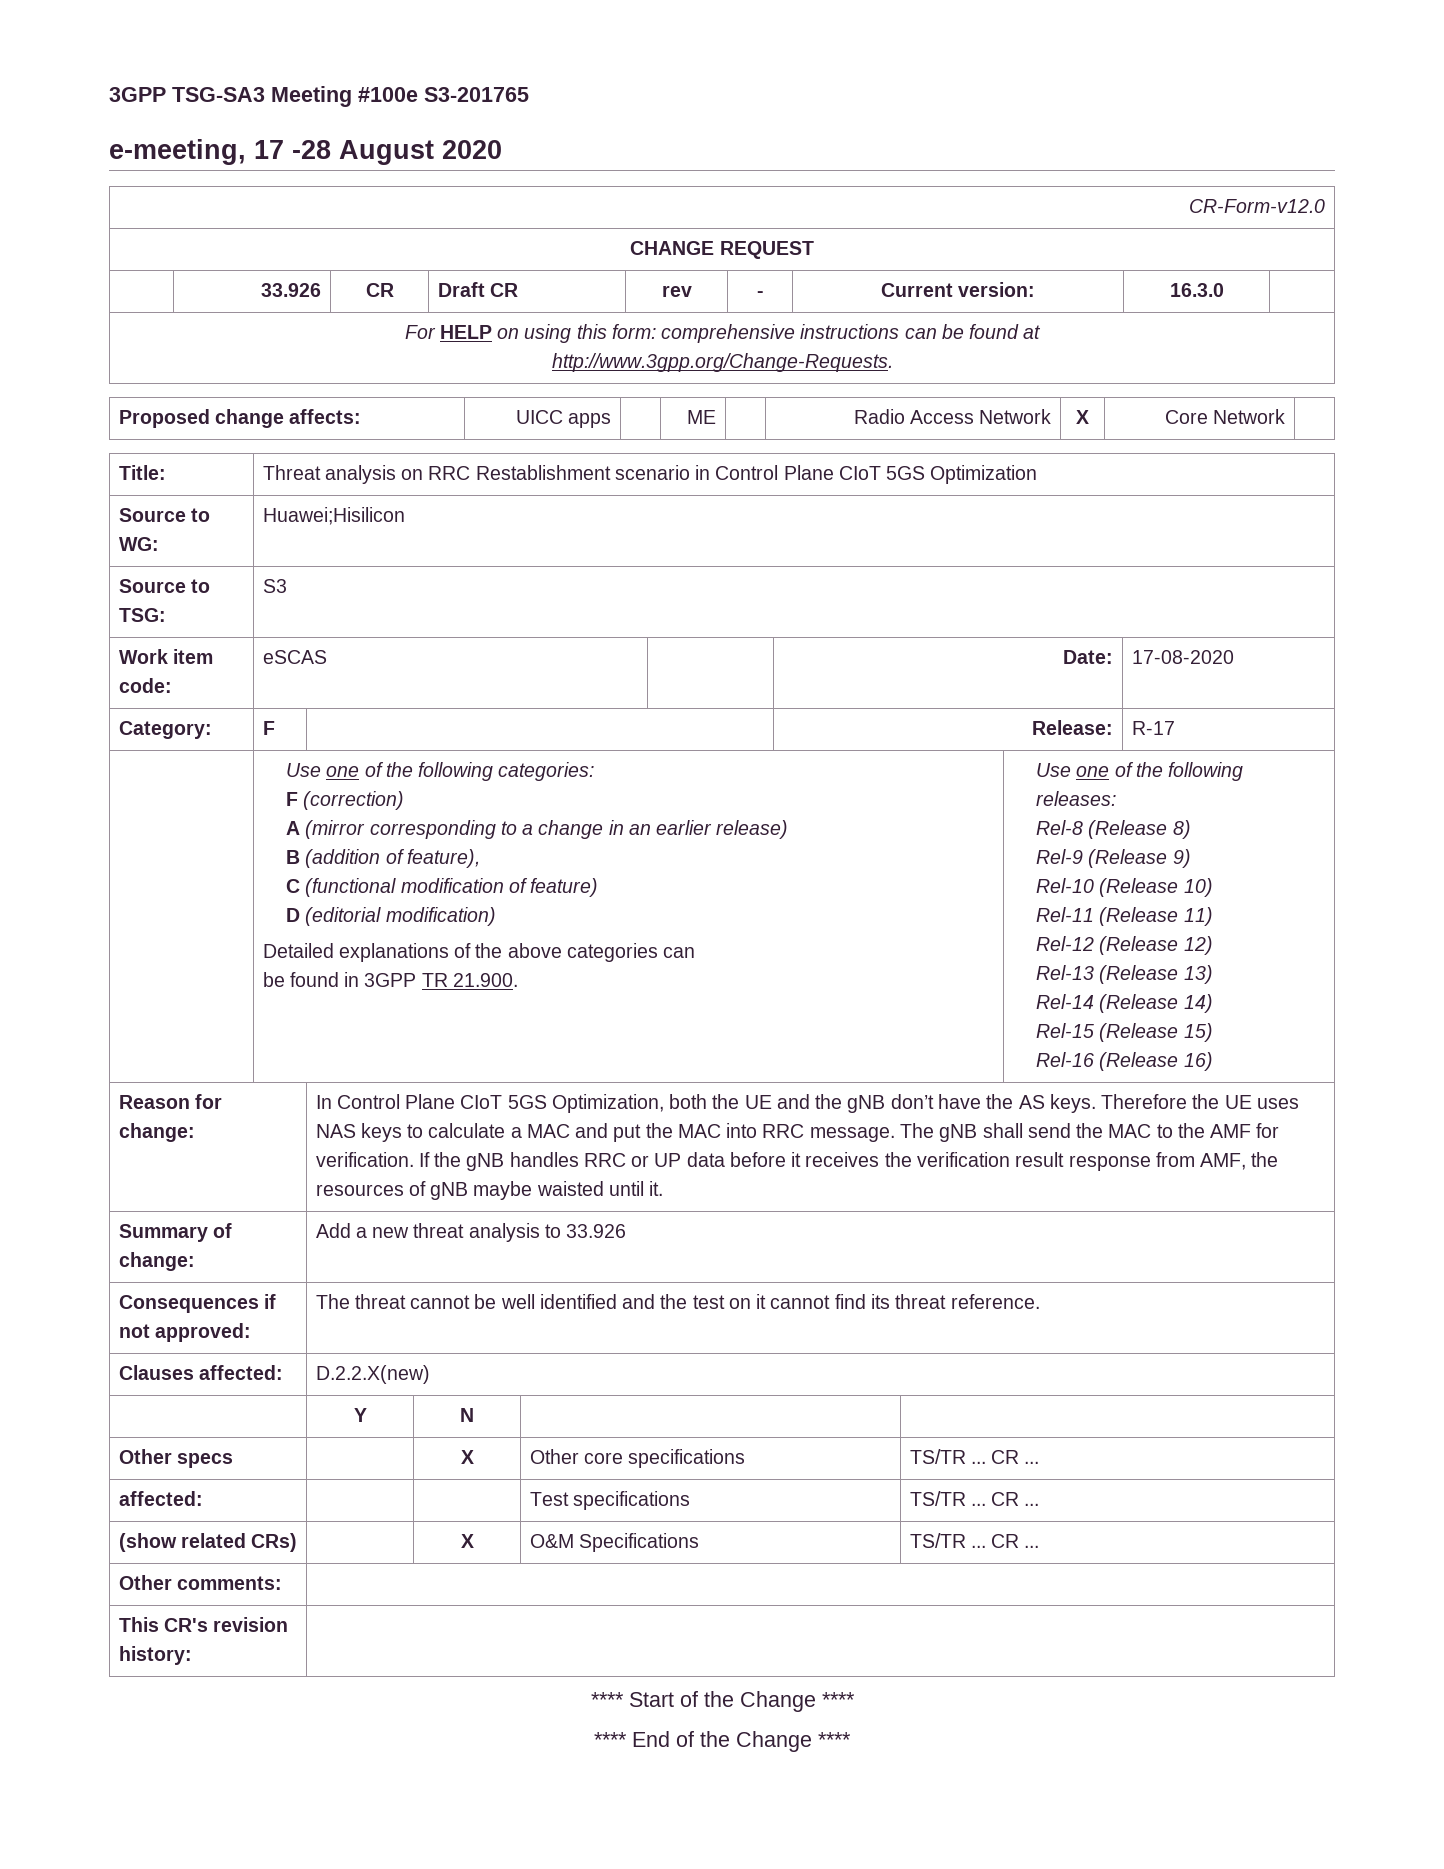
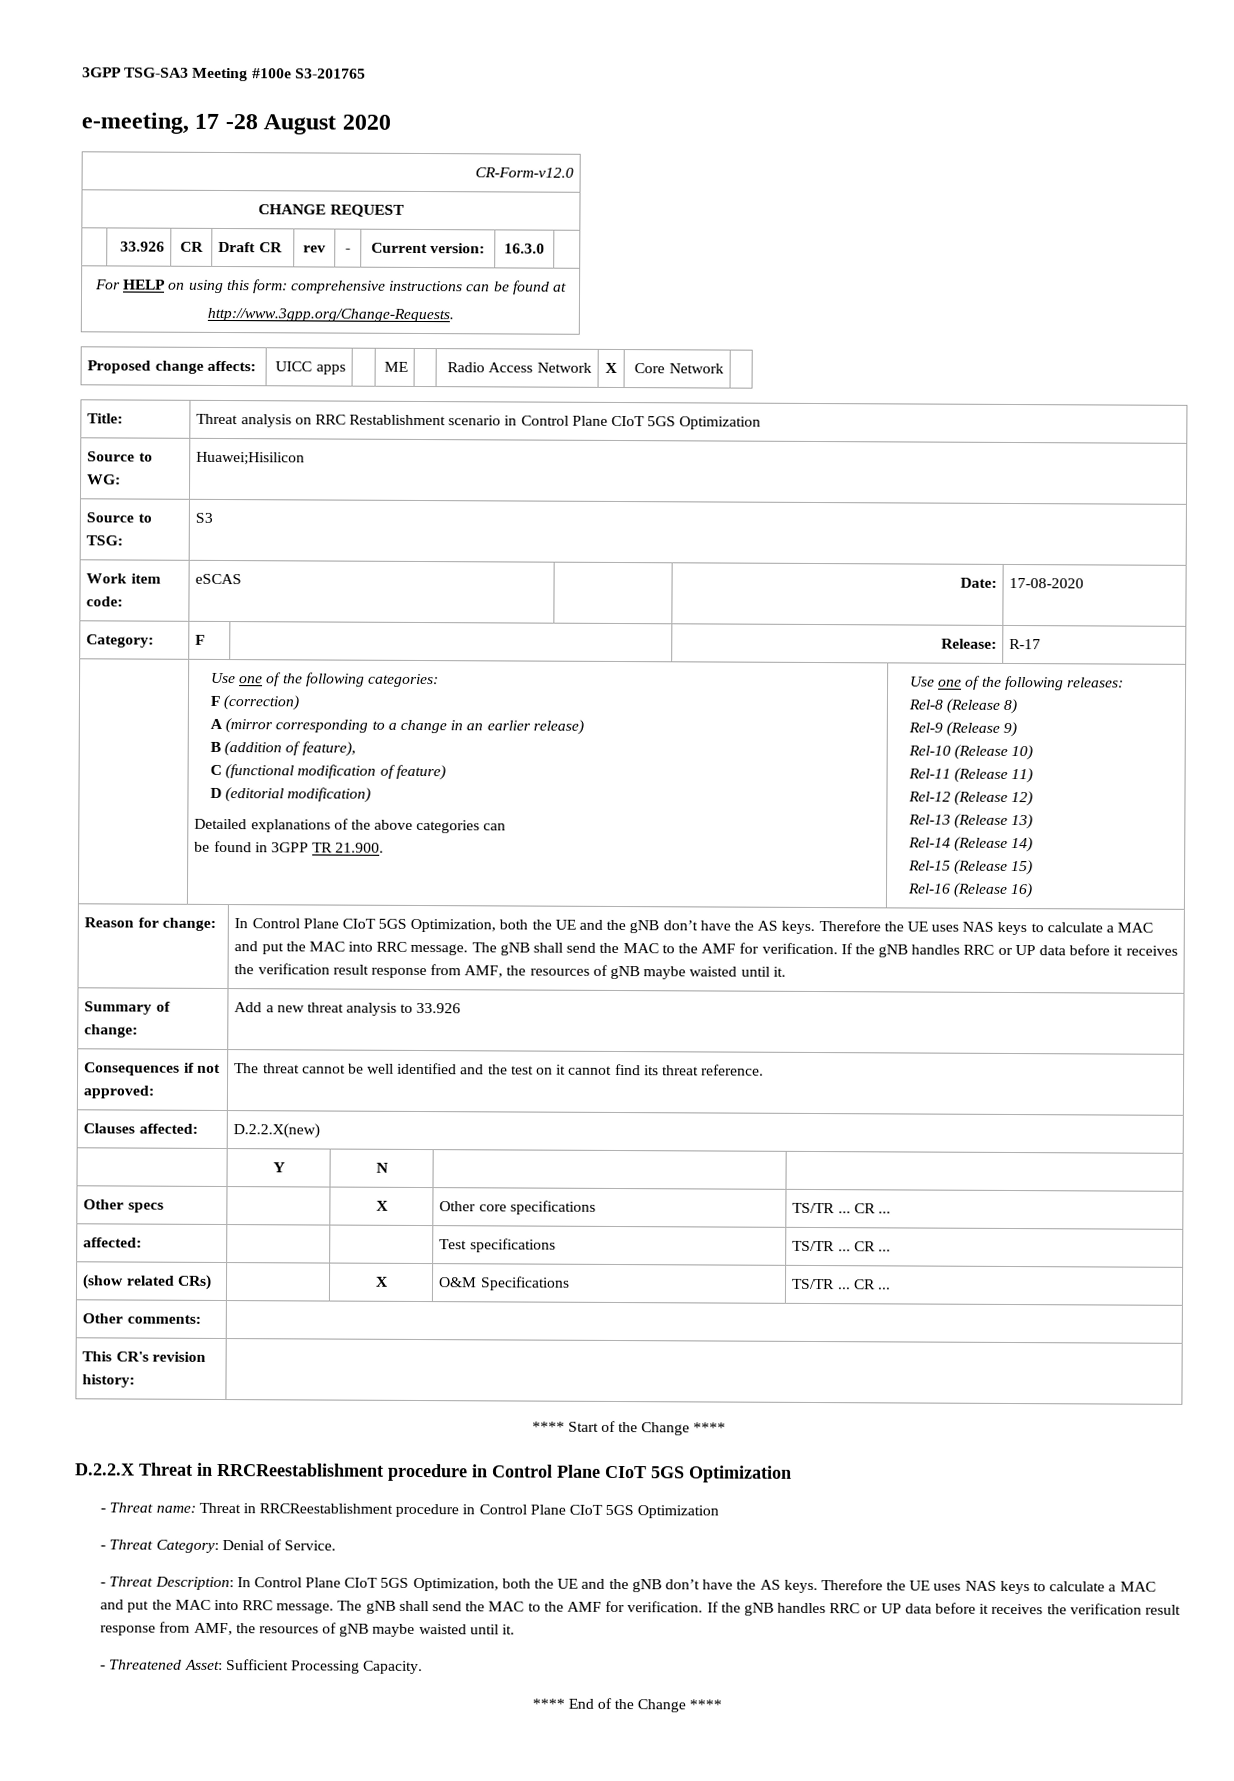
+ D.2.2.X Threat in RRCReestablishment procedure in Control Plane CIoT 5GS Optimization
+ - Threat name: Threat in RRCReestablishment procedure in Control Plane CIoT 5GS Optimization
+ - Threat Category: Denial of Service.
+ - Threat Description: In Control Plane CIoT 5GS Optimization, both the UE and the gNB don’t have the AS keys. Therefore the UE uses NAS keys to calculate a MAC and put the MAC into RRC message. The gNB shall send the MAC to the AMF for verification. If the gNB handles RRC or UP data before it receives the verification result response from AMF, the resources of gNB maybe waisted until it.
+ - Threatened Asset: Sufficient Processing Capacity.

